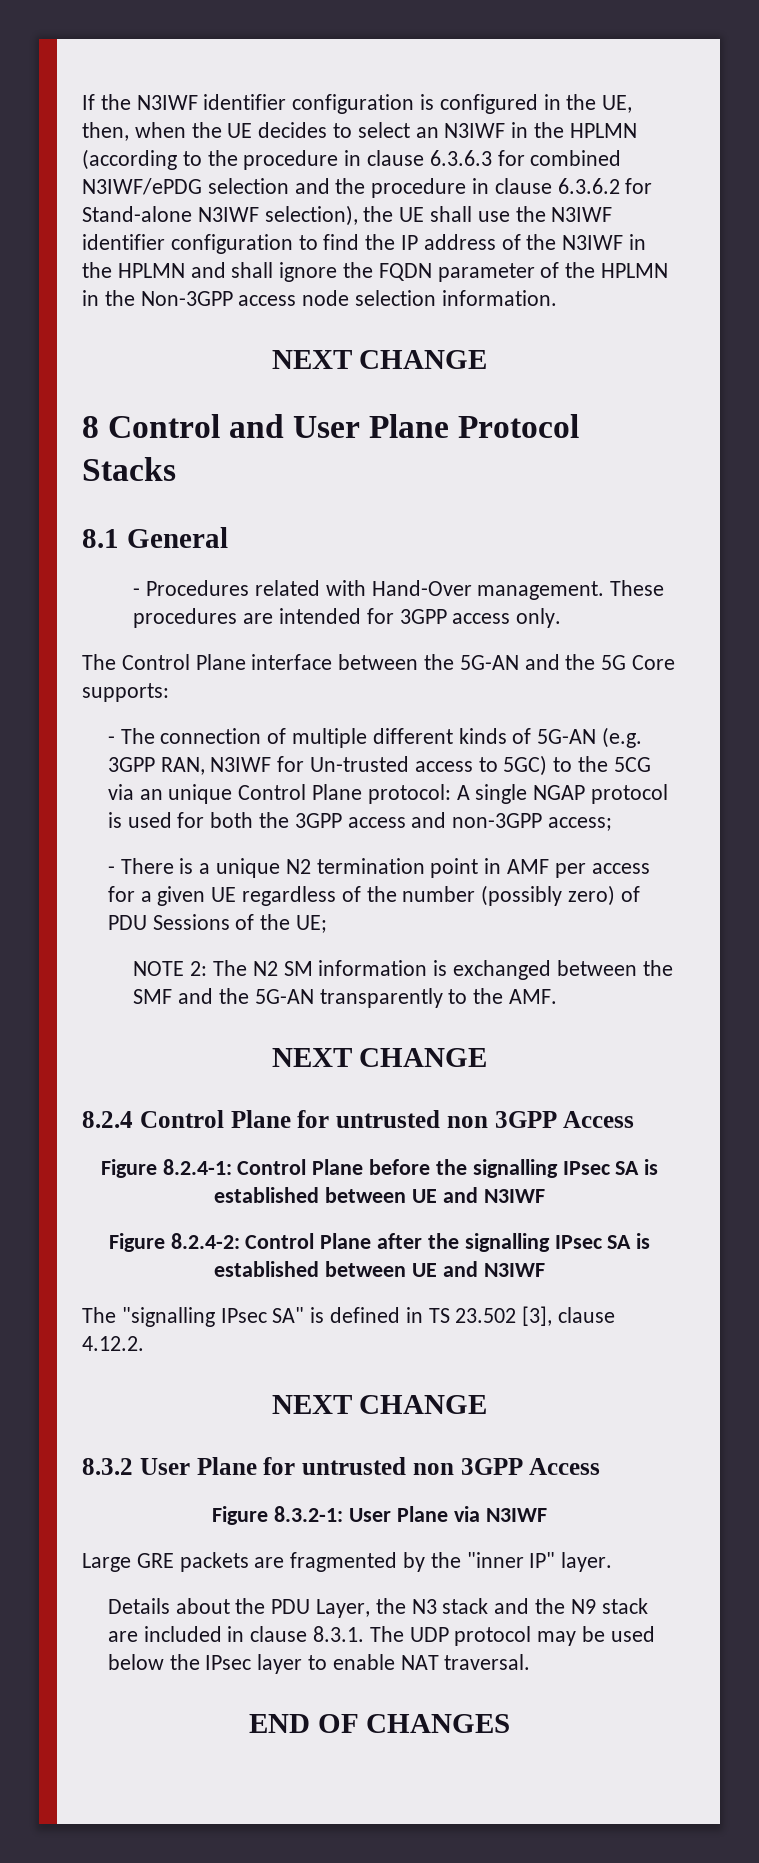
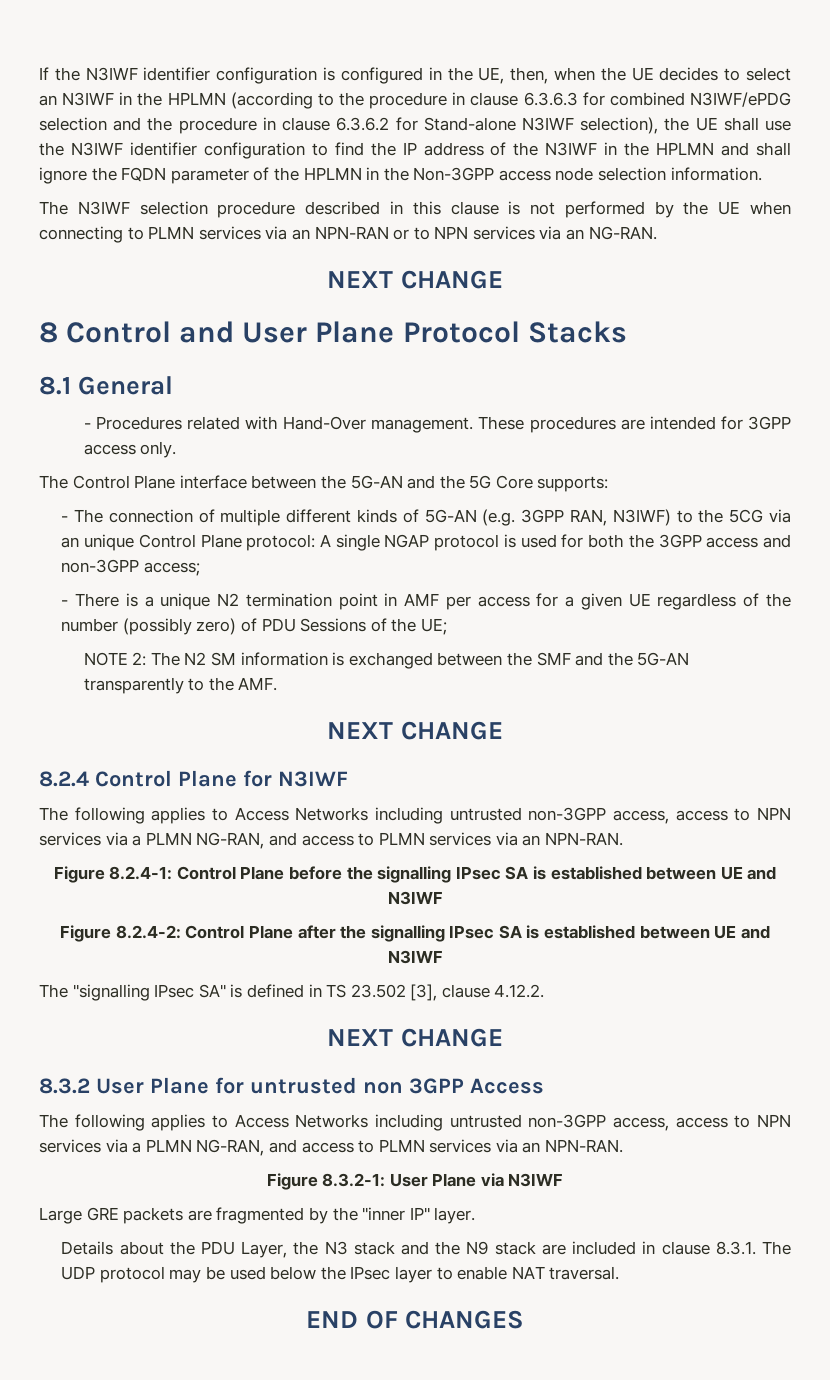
+ The N3IWF selection procedure described in this clause is not performed by the UE when connecting to PLMN services via an NPN-RAN or to NPN services via an NG-RAN.
- - The connection of multiple different kinds of 5G-AN (e.g. 3GPP RAN, N3IWF for Un-trusted access to 5GC) to the 5CG via an unique Control Plane protocol: A single NGAP protocol is used for both the 3GPP access and non-3GPP access;
+ - The connection of multiple different kinds of 5G-AN (e.g. 3GPP RAN, N3IWF) to the 5CG via an unique Control Plane protocol: A single NGAP protocol is used for both the 3GPP access and non-3GPP access;
- 8.2.4 Control Plane for untrusted non 3GPP Access
+ 8.2.4 Control Plane for N3IWF
+ The following applies to Access Networks including untrusted non-3GPP access, access to NPN services via a PLMN NG-RAN, and access to PLMN services via an NPN-RAN.
  8.3.2 User Plane for untrusted non 3GPP Access
+ The following applies to Access Networks including untrusted non-3GPP access, access to NPN services via a PLMN NG-RAN, and access to PLMN services via an NPN-RAN.

